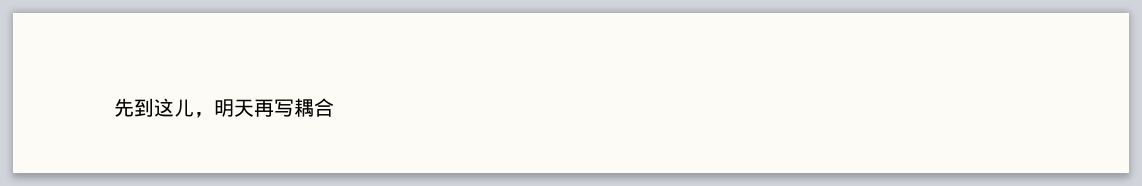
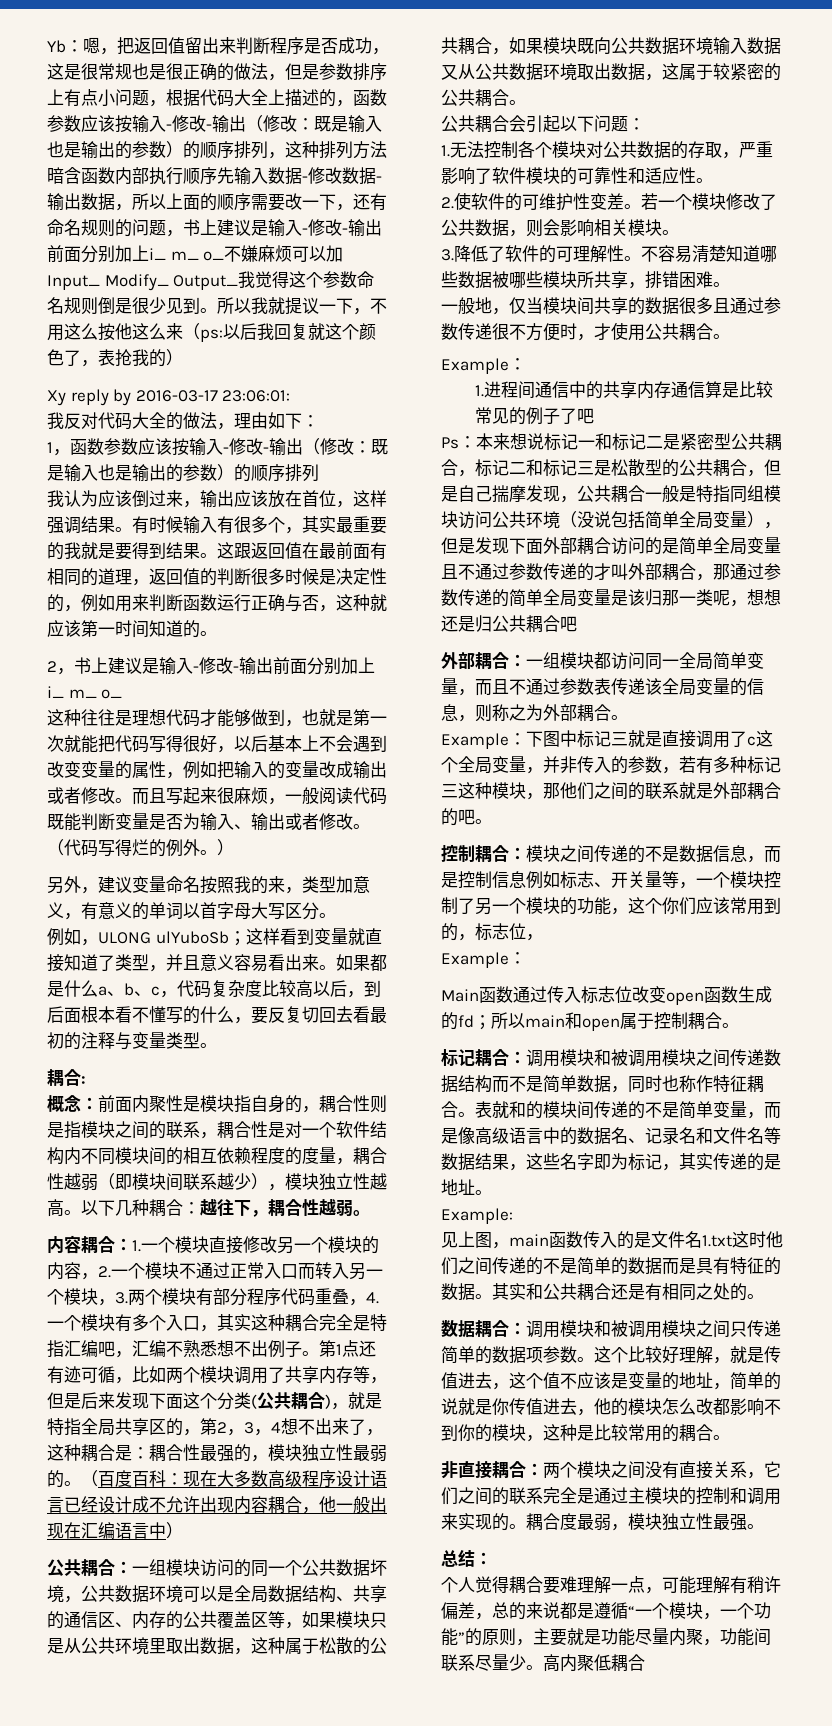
- 先到这儿，明天再写耦合
+ Yb：嗯，把返回值留出来判断程序是否成功，这是很常规也是很正确的做法，但是参数排序上有点小问题，根据代码大全上描述的，函数参数应该按输入-修改-输出（修改：既是输入也是输出的参数）的顺序排列，这种排列方法暗含函数内部执行顺序先输入数据-修改数据-输出数据，所以上面的顺序需要改一下，还有命名规则的问题，书上建议是输入-修改-输出前面分别加上i_ m_ o_不嫌麻烦可以加Input_ Modify_ Output_我觉得这个参数命名规则倒是很少见到。所以我就提议一下，不用这么按他这么来（ps:以后我回复就这个颜色了，表抢我的）
+ Xy reply by 2016-03-17 23:06:01:
+ 我反对代码大全的做法，理由如下：
+ 1，函数参数应该按输入-修改-输出（修改：既是输入也是输出的参数）的顺序排列
+ 我认为应该倒过来，输出应该放在首位，这样强调结果。有时候输入有很多个，其实最重要的我就是要得到结果。这跟返回值在最前面有相同的道理，返回值的判断很多时候是决定性的，例如用来判断函数运行正确与否，这种就应该第一时间知道的。
+ 2，书上建议是输入-修改-输出前面分别加上i_ m_ o_
+ 这种往往是理想代码才能够做到，也就是第一次就能把代码写得很好，以后基本上不会遇到改变变量的属性，例如把输入的变量改成输出或者修改。而且写起来很麻烦，一般阅读代码既能判断变量是否为输入、输出或者修改。（代码写得烂的例外。）
+ 另外，建议变量命名按照我的来，类型加意义，有意义的单词以首字母大写区分。
+ 例如，ULONG ulYuboSb；这样看到变量就直接知道了类型，并且意义容易看出来。如果都是什么a、b、c，代码复杂度比较高以后，到后面根本看不懂写的什么，要反复切回去看最初的注释与变量类型。
+ 耦合:
+ 概念：前面内聚性是模块指自身的，耦合性则是指模块之间的联系，耦合性是对一个软件结构内不同模块间的相互依赖程度的度量，耦合性越弱（即模块间联系越少），模块独立性越高。以下几种耦合：越往下，耦合性越弱。
+ 内容耦合：1.一个模块直接修改另一个模块的内容，2.一个模块不通过正常入口而转入另一个模块，3.两个模块有部分程序代码重叠，4.一个模块有多个入口，其实这种耦合完全是特指汇编吧，汇编不熟悉想不出例子。第1点还有迹可循，比如两个模块调用了共享内存等，但是后来发现下面这个分类(公共耦合)，就是特指全局共享区的，第2，3，4想不出来了，这种耦合是：耦合性最强的，模块独立性最弱的。（百度百科：现在大多数高级程序设计语言已经设计成不允许出现内容耦合，他一般出现在汇编语言中）
+ 公共耦合：一组模块访问的同一个公共数据坏境，公共数据环境可以是全局数据结构、共享的通信区、内存的公共覆盖区等，如果模块只是从公共环境里取出数据，这种属于松散的公共耦合，如果模块既向公共数据环境输入数据又从公共数据环境取出数据，这属于较紧密的公共耦合。
+ 公共耦合会引起以下问题：
+ 1.无法控制各个模块对公共数据的存取，严重影响了软件模块的可靠性和适应性。
+ 2.使软件的可维护性变差。若一个模块修改了公共数据，则会影响相关模块。
+ 3.降低了软件的可理解性。不容易清楚知道哪些数据被哪些模块所共享，排错困难。
+ 一般地，仅当模块间共享的数据很多且通过参数传递很不方便时，才使用公共耦合。
+ Example：
+ 1.进程间通信中的共享内存通信算是比较常见的例子了吧
+ Ps：本来想说标记一和标记二是紧密型公共耦合，标记二和标记三是松散型的公共耦合，但是自己揣摩发现，公共耦合一般是特指同组模块访问公共环境（没说包括简单全局变量），但是发现下面外部耦合访问的是简单全局变量且不通过参数传递的才叫外部耦合，那通过参数传递的简单全局变量是该归那一类呢，想想还是归公共耦合吧
+ 外部耦合：一组模块都访问同一全局简单变量，而且不通过参数表传递该全局变量的信息，则称之为外部耦合。
+ Example：下图中标记三就是直接调用了c这个全局变量，并非传入的参数，若有多种标记三这种模块，那他们之间的联系就是外部耦合的吧。
+ 控制耦合：模块之间传递的不是数据信息，而是控制信息例如标志、开关量等，一个模块控制了另一个模块的功能，这个你们应该常用到的，标志位，
+ Example：
+ Main函数通过传入标志位改变open函数生成的fd；所以main和open属于控制耦合。
+ 标记耦合：调用模块和被调用模块之间传递数据结构而不是简单数据，同时也称作特征耦合。表就和的模块间传递的不是简单变量，而是像高级语言中的数据名、记录名和文件名等数据结果，这些名字即为标记，其实传递的是地址。
+ Example:
+ 见上图，main函数传入的是文件名1.txt这时他们之间传递的不是简单的数据而是具有特征的数据。其实和公共耦合还是有相同之处的。
+ 数据耦合：调用模块和被调用模块之间只传递简单的数据项参数。这个比较好理解，就是传值进去，这个值不应该是变量的地址，简单的说就是你传值进去，他的模块怎么改都影响不到你的模块，这种是比较常用的耦合。
+ 非直接耦合：两个模块之间没有直接关系，它们之间的联系完全是通过主模块的控制和调用来实现的。耦合度最弱，模块独立性最强。
+ 总结：
+ 个人觉得耦合要难理解一点，可能理解有稍许偏差，总的来说都是遵循“一个模块，一个功能”的原则，主要就是功能尽量内聚，功能间联系尽量少。高内聚低耦合

